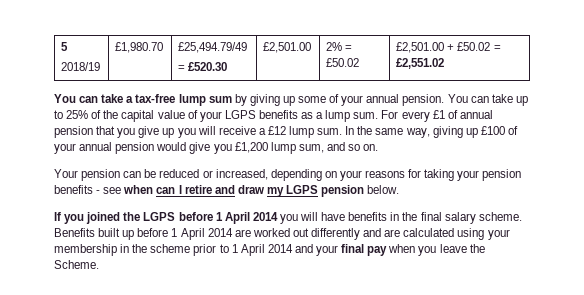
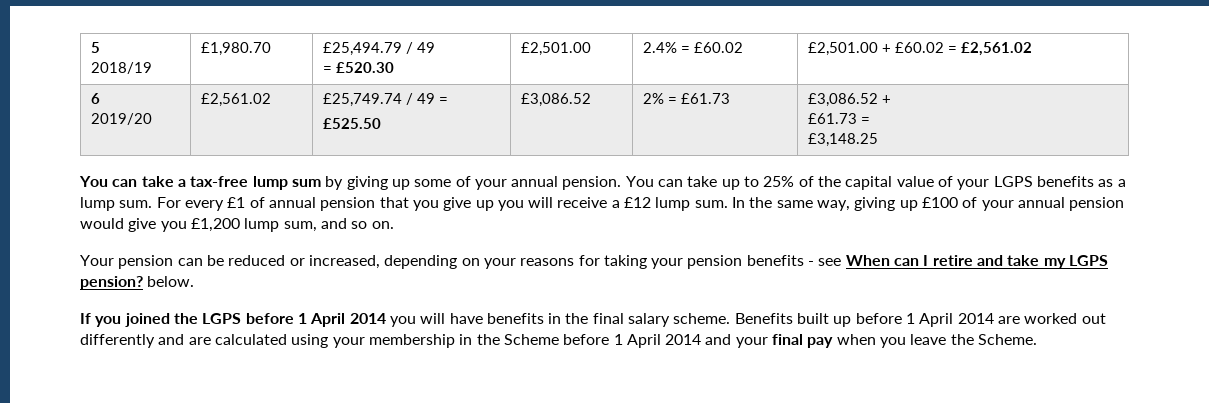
  5
- 2018/19 | £1,980.70 | £25,494.79/49
- = £520.30 | £2,501.00 | 2% = £50.02 | £2,501.00 + £50.02 = £2,551.02
+ 2018/19 | £1,980.70 | £25,494.79 / 49
+ = £520.30 | £2,501.00 | 2.4% = £60.02 | £2,501.00 + £60.02 = £2,561.02
+ 6
+ 2019/20 | £2,561.02 | £25,749.74 / 49 =
+ £525.50 | £3,086.52 | 2% = £61.73 | £3,086.52 +
+ £61.73 =
+ £3,148.25
- Your pension can be reduced or increased, depending on your reasons for taking your pension benefits - see when can I retire and draw my LGPS pension below.
+ Your pension can be reduced or increased, depending on your reasons for taking your pension benefits - see When can I retire and take my LGPS pension? below.
- Benefits built up before 1 April 2014 are worked out differently and are calculated using your membership in the scheme prior to 1 April 2014 and your final pay when you leave the Scheme.
+ Benefits built up before 1 April 2014 are worked out differently and are calculated using your membership in the Scheme before 1 April 2014 and your final pay when you leave the Scheme.

